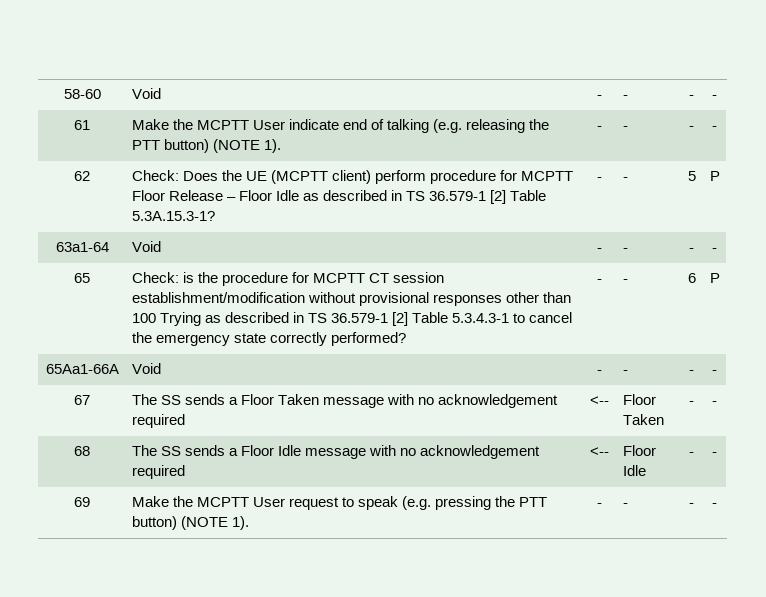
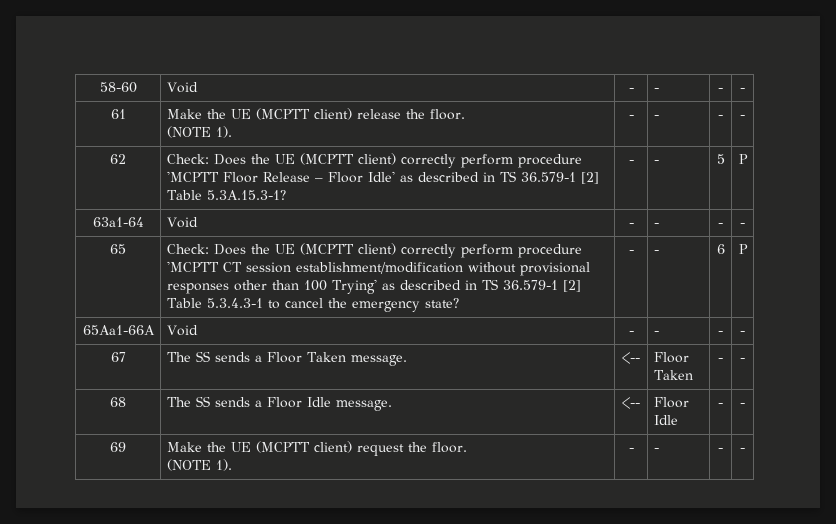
- 61 | Make the MCPTT User indicate end of talking (e.g. releasing the PTT button) (NOTE 1). | - | - | - | -
+ 61 | Make the UE (MCPTT client) release the floor.
+ (NOTE 1). | - | - | - | -
- 62 | Check: Does the UE (MCPTT client) perform procedure for MCPTT Floor Release – Floor Idle as described in TS 36.579-1 [2] Table 5.3A.15.3-1? | - | - | 5 | P
+ 62 | Check: Does the UE (MCPTT client) correctly perform procedure 'MCPTT Floor Release – Floor Idle' as described in TS 36.579-1 [2] Table 5.3A.15.3-1? | - | - | 5 | P
- 65 | Check: is the procedure for MCPTT CT session establishment/modification without provisional responses other than 100 Trying as described in TS 36.579-1 [2] Table 5.3.4.3-1 to cancel the emergency state correctly performed? | - | - | 6 | P
+ 65 | Check: Does the UE (MCPTT client) correctly perform procedure 'MCPTT CT session establishment/modification without provisional responses other than 100 Trying' as described in TS 36.579-1 [2] Table 5.3.4.3-1 to cancel the emergency state? | - | - | 6 | P
- 67 | The SS sends a Floor Taken message with no acknowledgement required | <-- | Floor Taken | - | -
+ 67 | The SS sends a Floor Taken message. | <-- | Floor Taken | - | -
- 68 | The SS sends a Floor Idle message with no acknowledgement required | <-- | Floor Idle | - | -
+ 68 | The SS sends a Floor Idle message. | <-- | Floor Idle | - | -
- 69 | Make the MCPTT User request to speak (e.g. pressing the PTT button) (NOTE 1). | - | - | - | -
+ 69 | Make the UE (MCPTT client) request the floor.
+ (NOTE 1). | - | - | - | -

